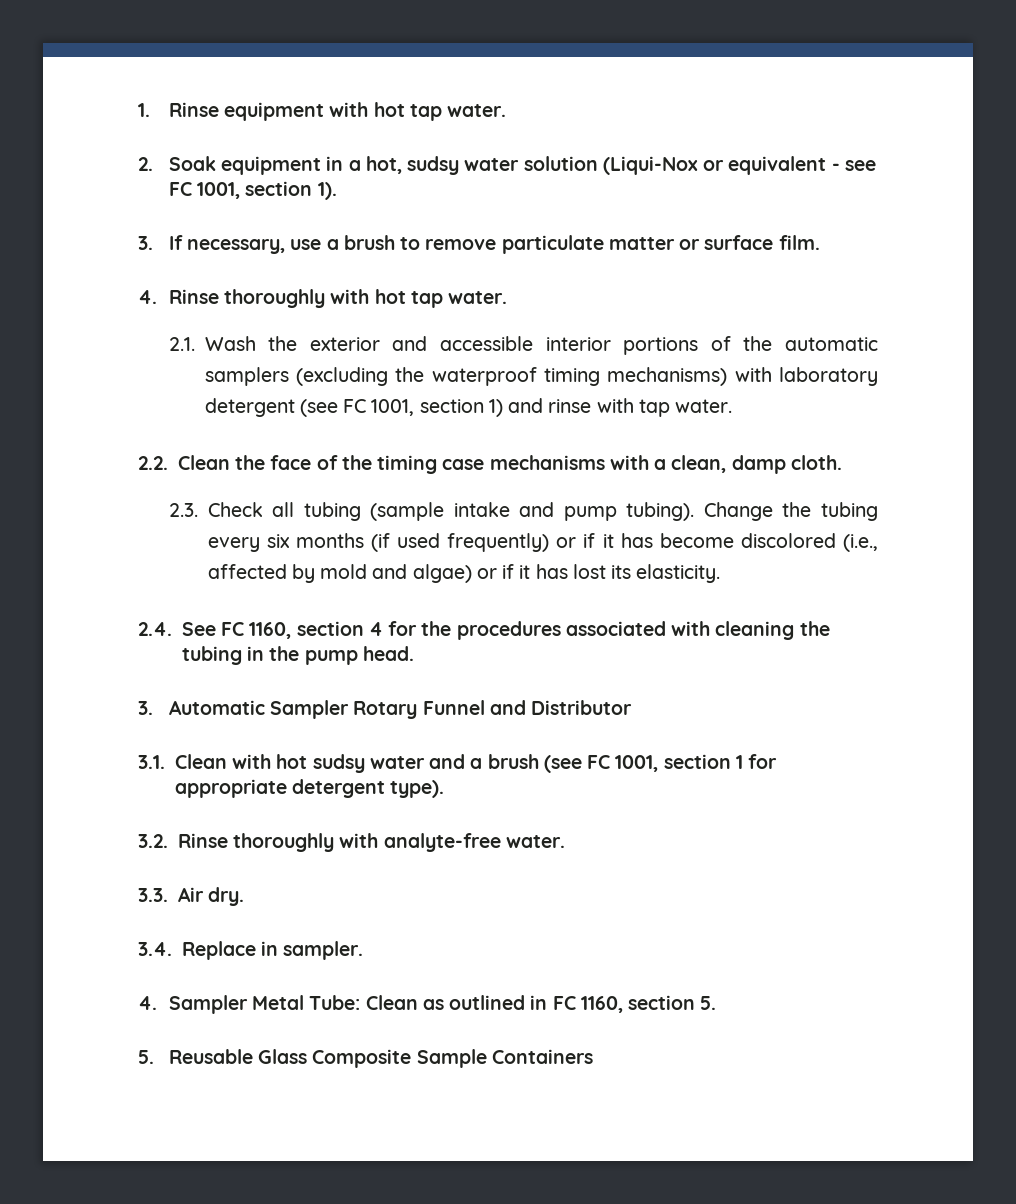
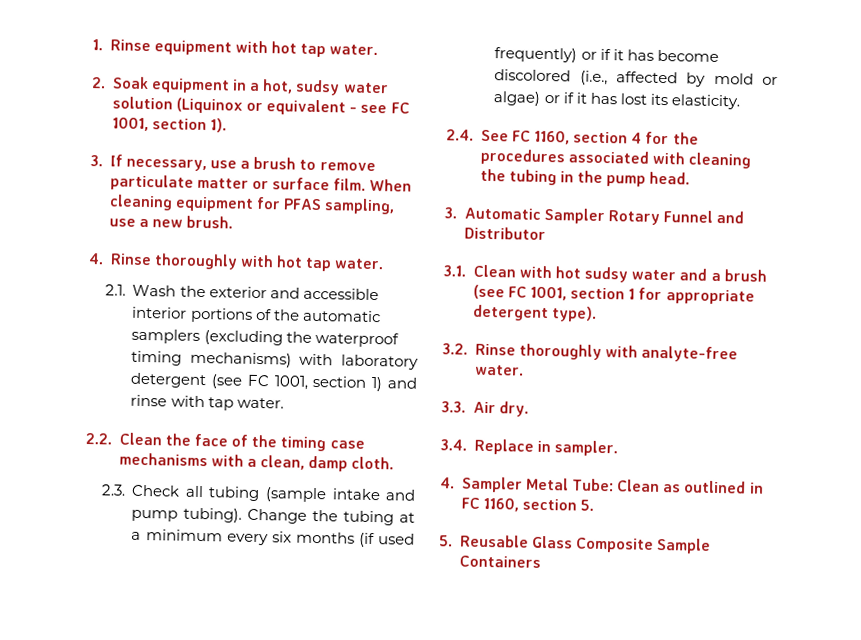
- 2. Soak equipment in a hot, sudsy water solution (Liqui-Nox or equivalent - see FC 1001, section 1).
+ 2. Soak equipment in a hot, sudsy water solution (Liquinox or equivalent - see FC 1001, section 1).
+ When cleaning equipment for PFAS sampling, use a new brush.
- Change the tubing every six months (if used frequently) or if it has become discolored (i.e., affected by mold and algae) or if it has lost its elasticity.
+ Change the tubing at a minimum every six months (if used frequently) or if it has become discolored (i.e., affected by mold or algae) or if it has lost its elasticity.

